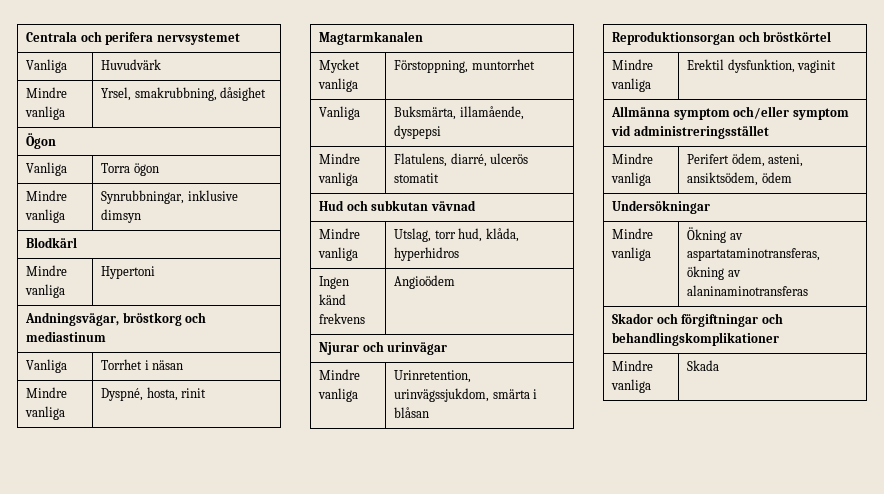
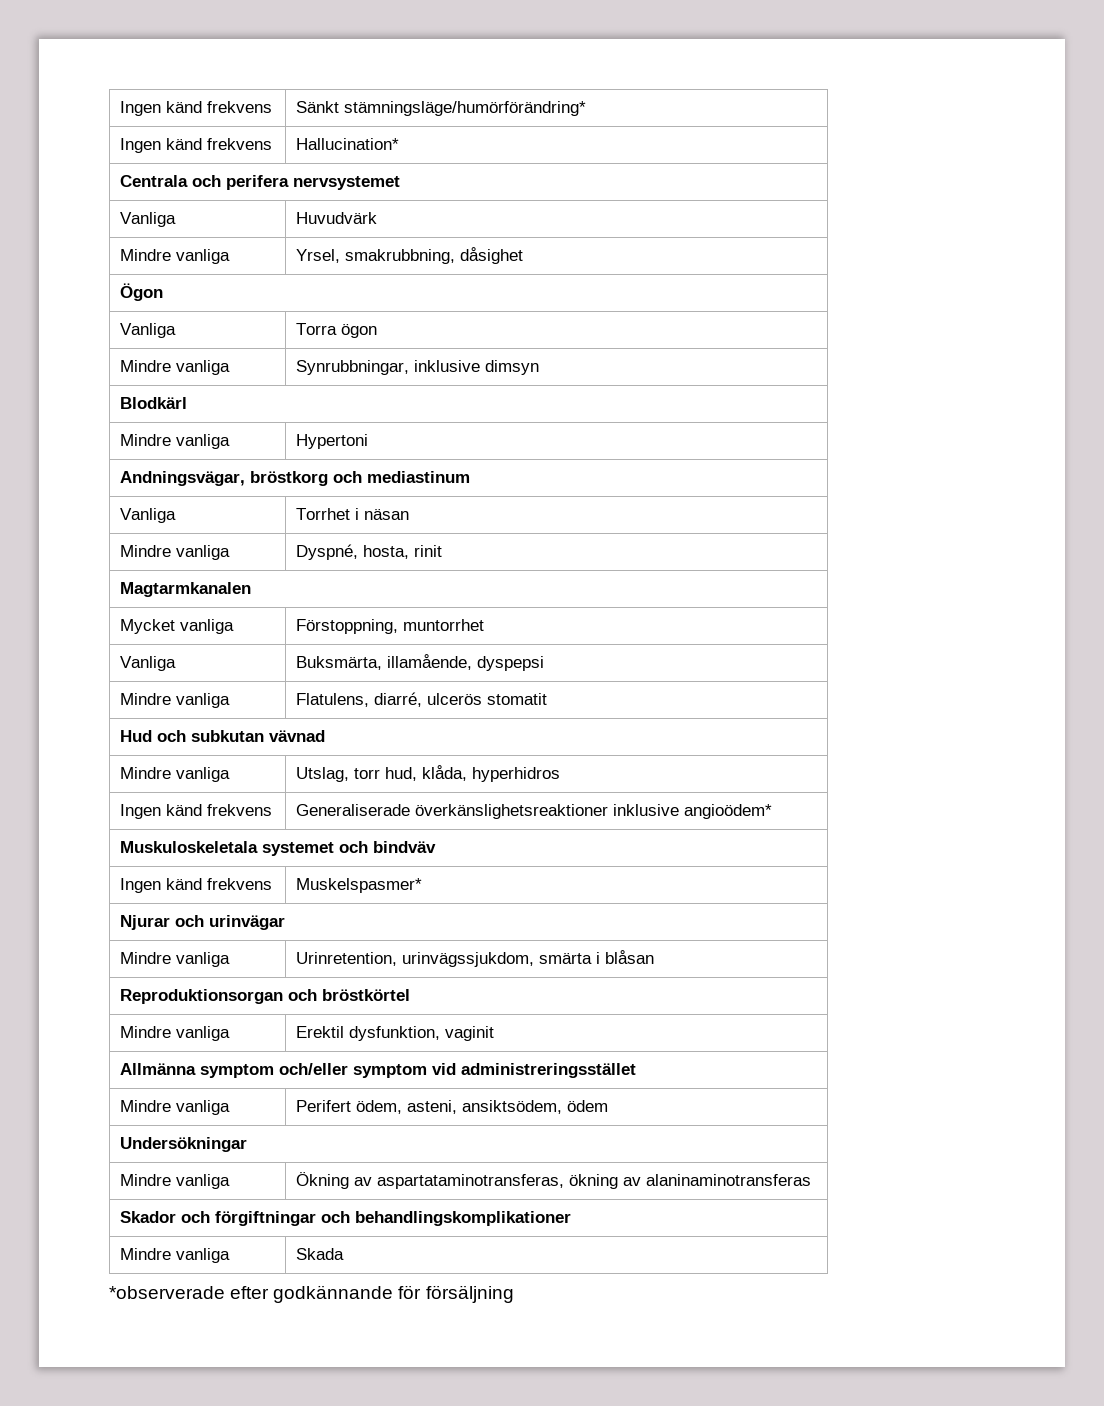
+ Ingen känd frekvens | Sänkt stämningsläge/humörförändring*
+ Ingen känd frekvens | Hallucination*
- Ingen känd frekvens | Angioödem
+ Ingen känd frekvens | Generaliserade överkänslighetsreaktioner inklusive angioödem*
+ Muskuloskeletala systemet och bindväv
+ Ingen känd frekvens | Muskelspasmer*
+ *observerade efter godkännande för försäljning

